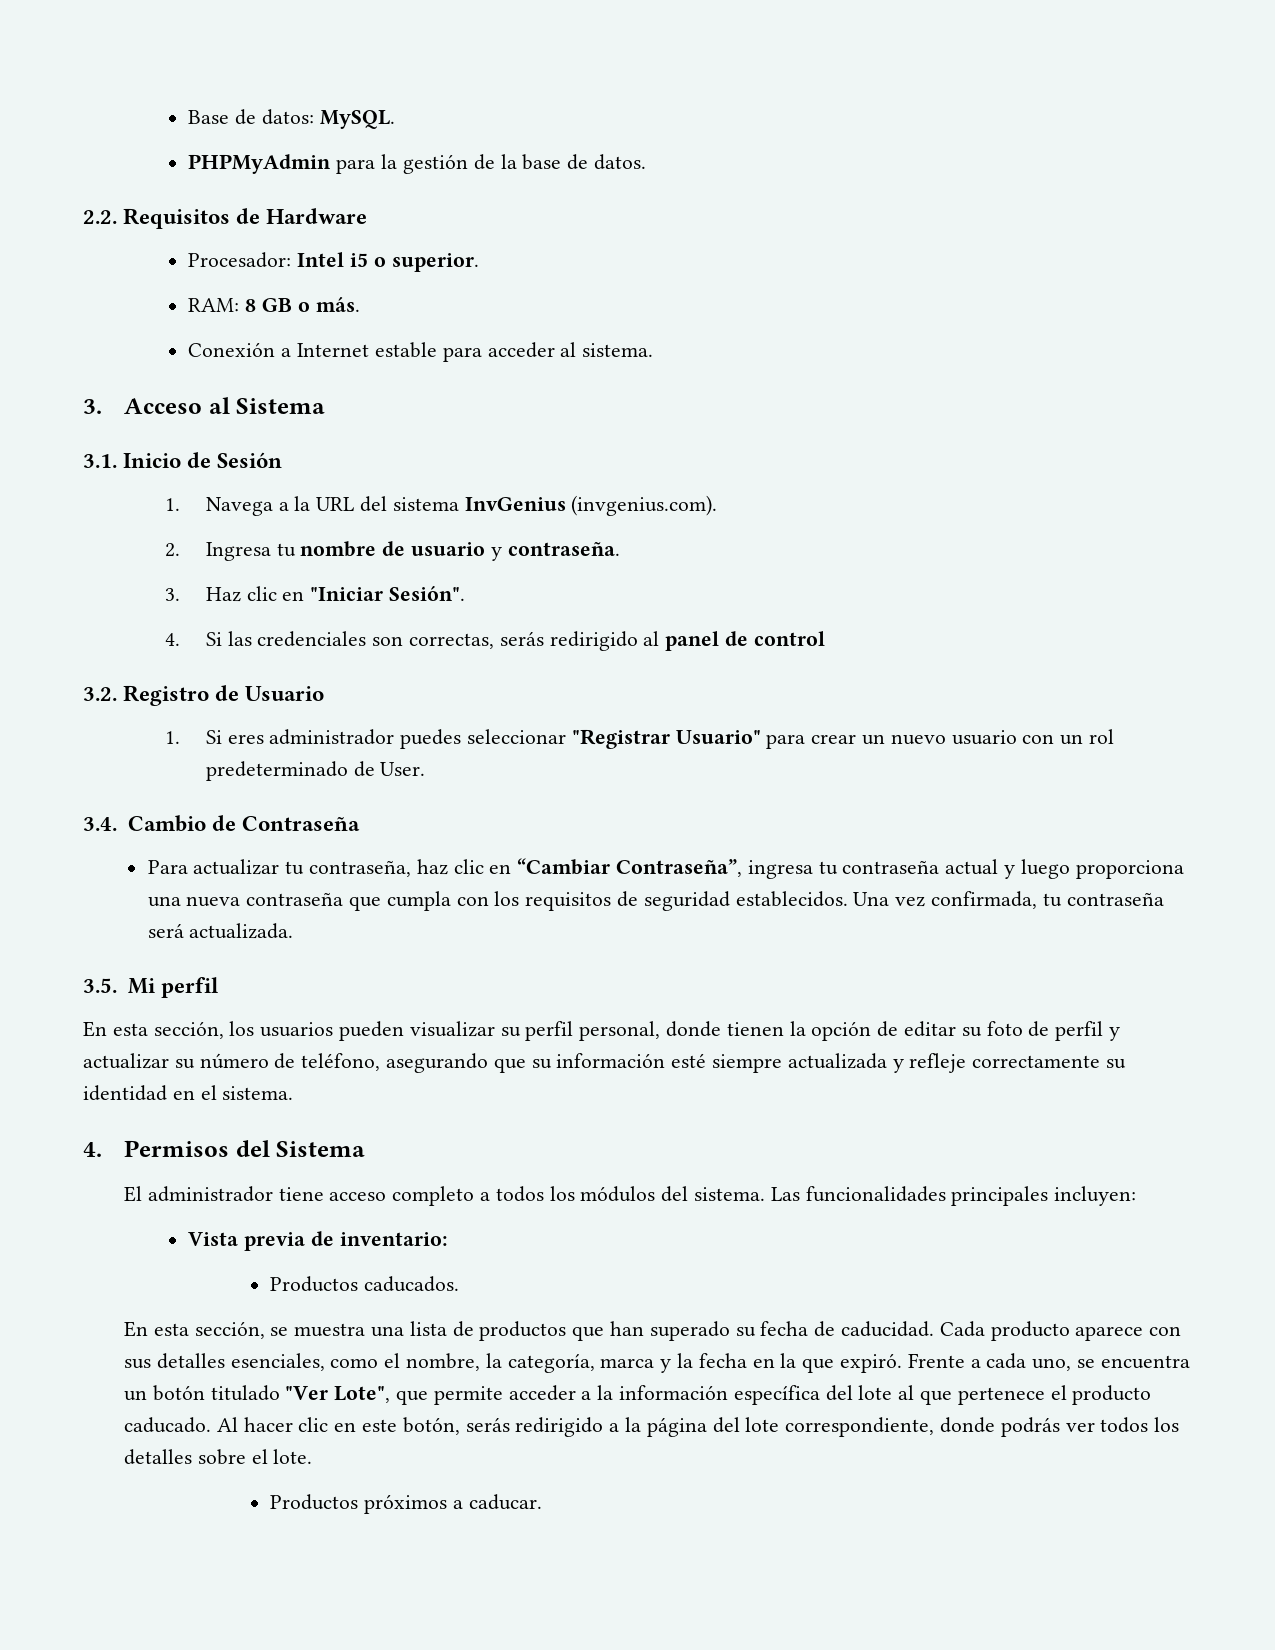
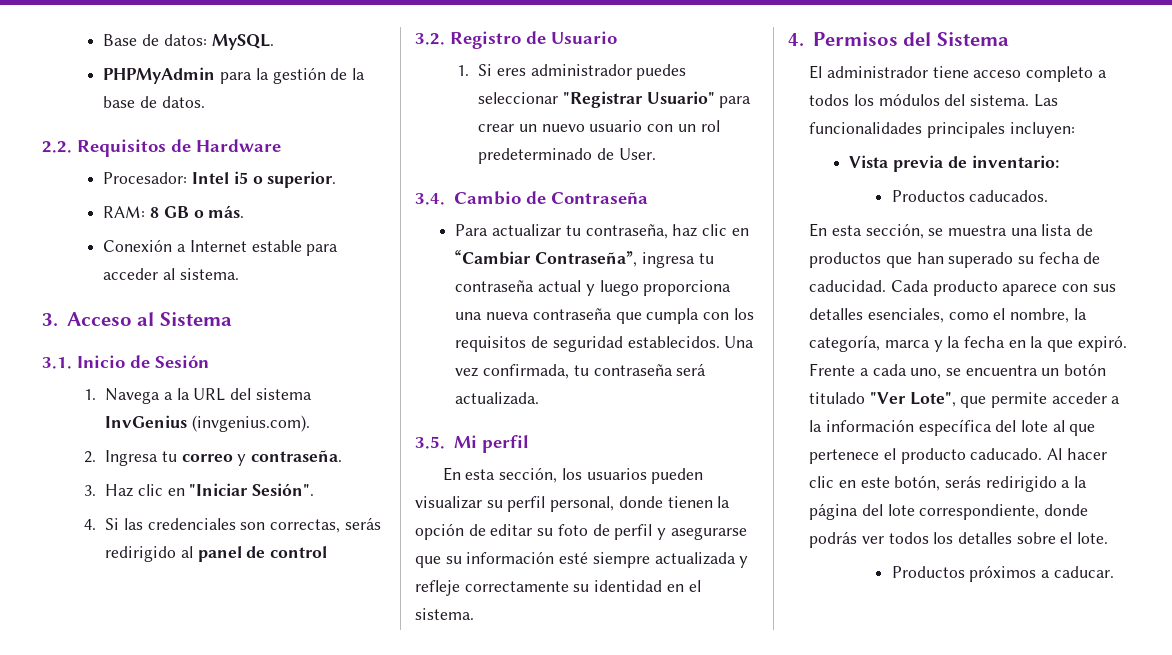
- 2. Ingresa tu nombre de usuario y contraseña.
+ 2. Ingresa tu correo y contraseña.
- En esta sección, los usuarios pueden visualizar su perfil personal, donde tienen la opción de editar su foto de perfil y actualizar su número de teléfono, asegurando que su información esté siempre actualizada y refleje correctamente su identidad en el sistema.
+ En esta sección, los usuarios pueden visualizar su perfil personal, donde tienen la opción de editar su foto de perfil y asegurarse que su información esté siempre actualizada y refleje correctamente su identidad en el sistema.

